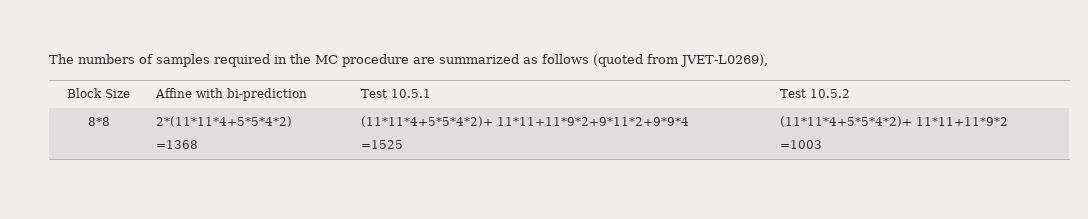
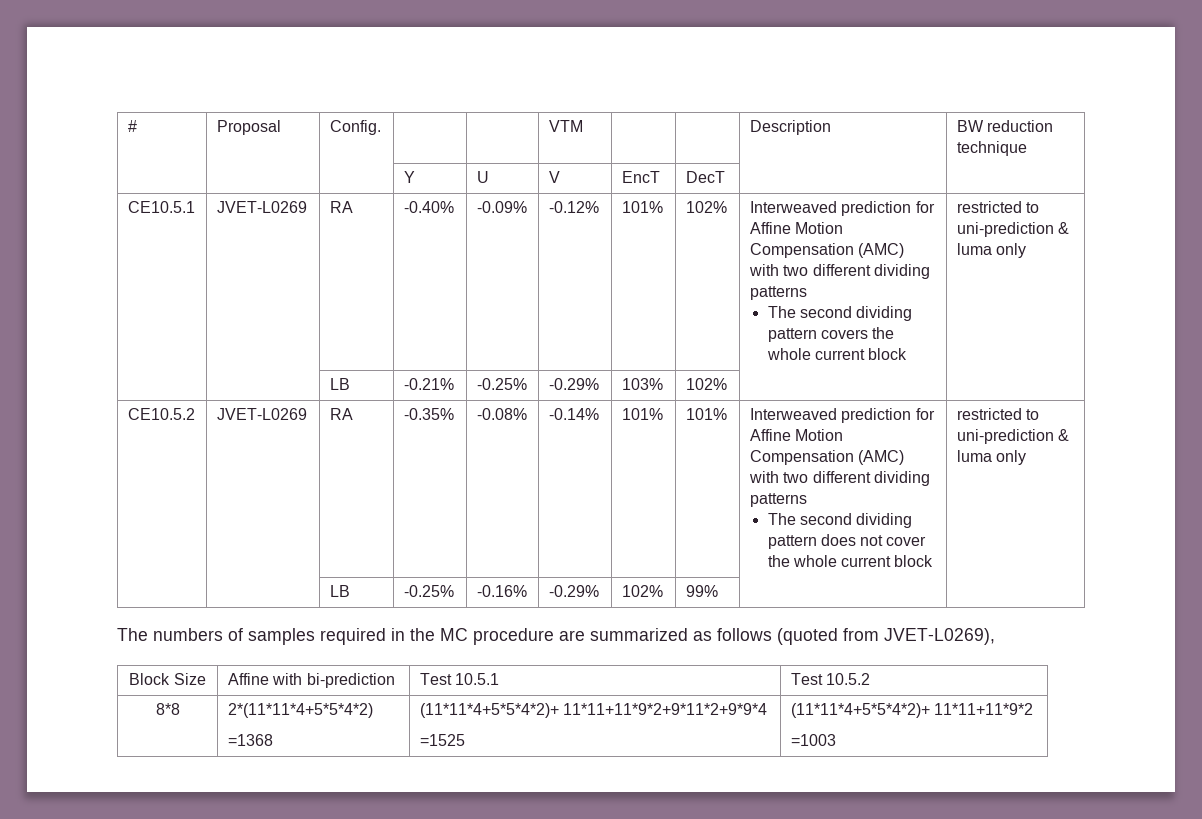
+ # | Proposal | Config. | | | VTM | | | Description | BW reduction technique
+ | | | Y | U | V | EncT | DecT | |
+ CE10.5.1 | JVET-L0269 | RA | -0.40% | -0.09% | -0.12% | 101% | 102% | Interweaved prediction for Affine Motion Compensation (AMC) with two different dividing patterns
+ The second dividing pattern covers the whole current block | restricted to uni-prediction & luma only
+ | | LB | -0.21% | -0.25% | -0.29% | 103% | 102% | |
+ CE10.5.2 | JVET-L0269 | RA | -0.35% | -0.08% | -0.14% | 101% | 101% | Interweaved prediction for Affine Motion Compensation (AMC) with two different dividing patterns
+ The second dividing pattern does not cover the whole current block | restricted to uni-prediction & luma only
+ | | LB | -0.25% | -0.16% | -0.29% | 102% | 99% | |

